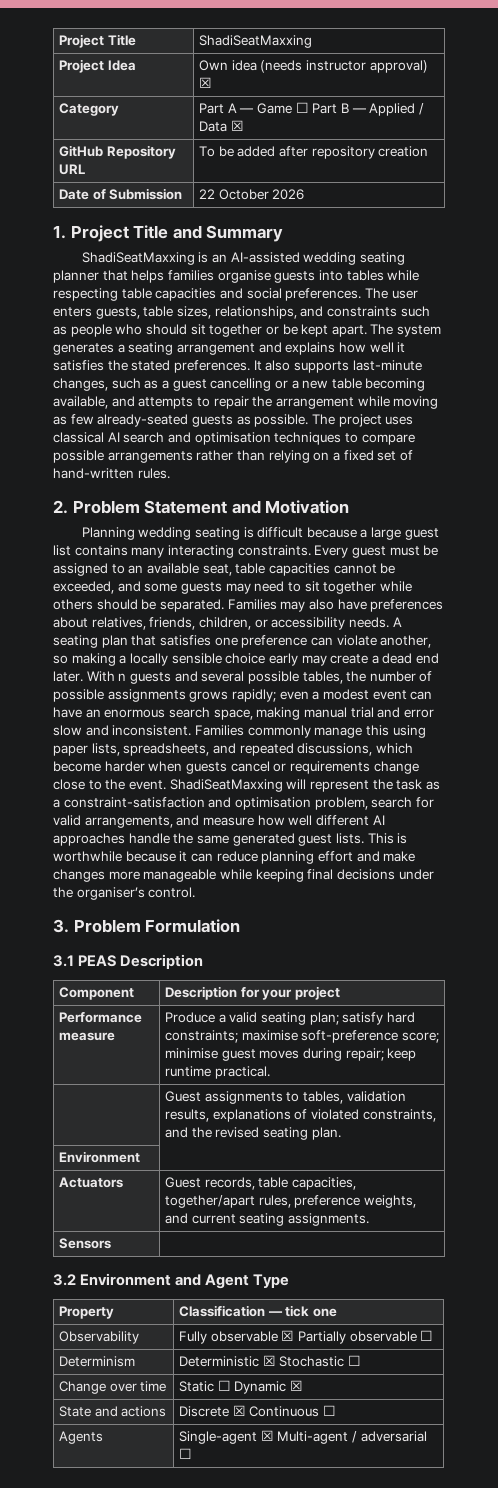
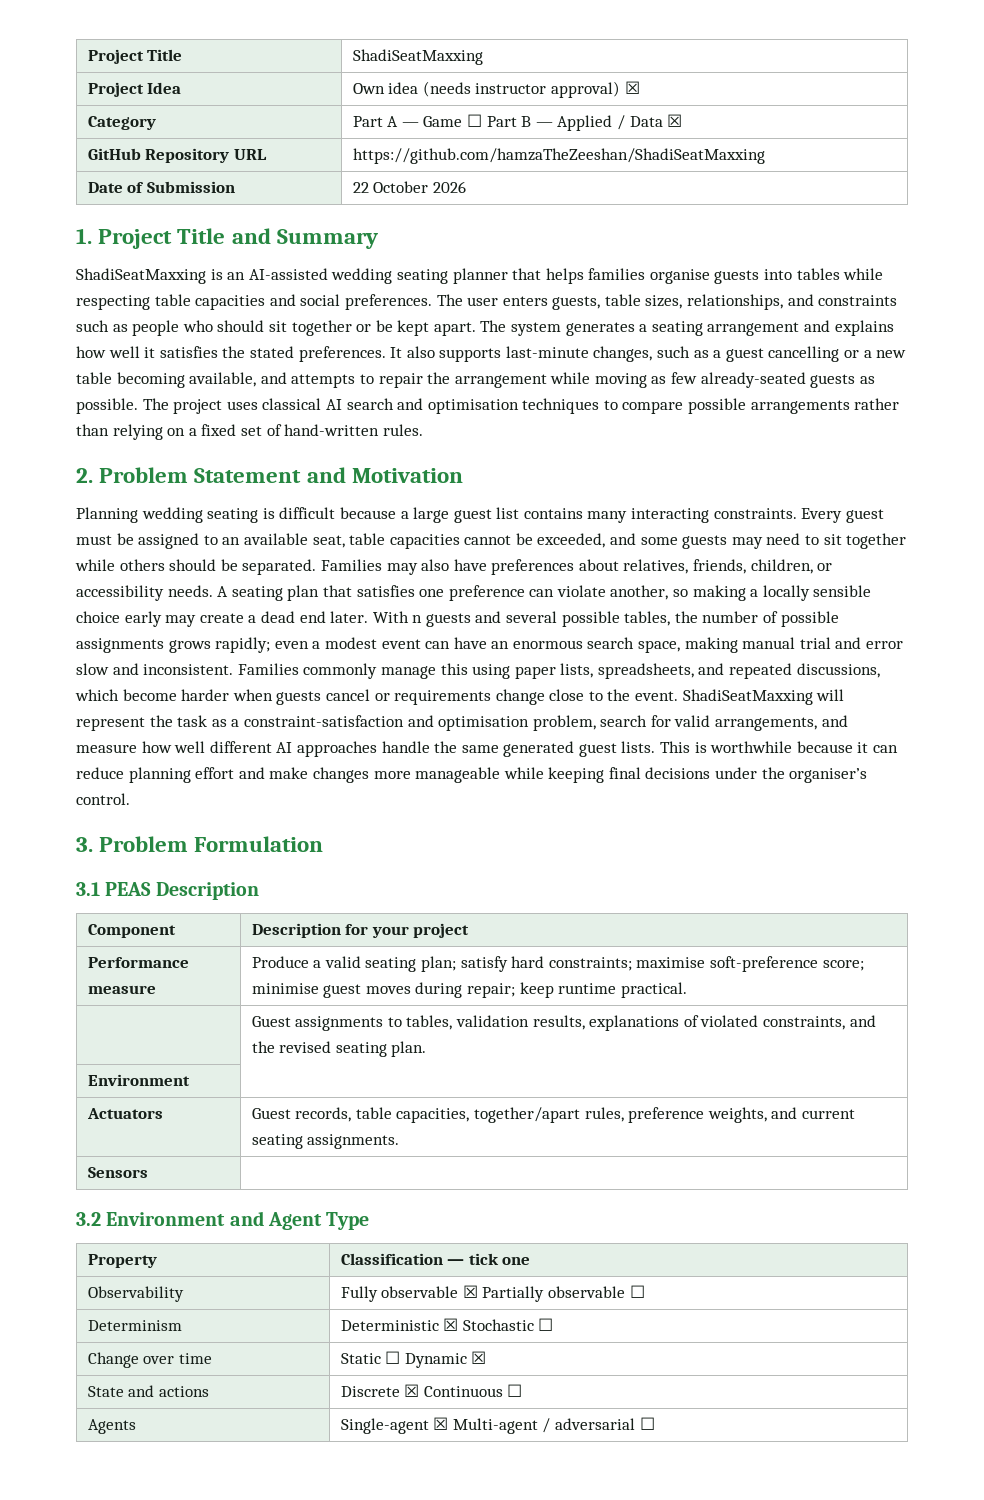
- GitHub Repository URL | To be added after repository creation
+ GitHub Repository URL | https://github.com/hamzaTheZeeshan/ShadiSeatMaxxing

